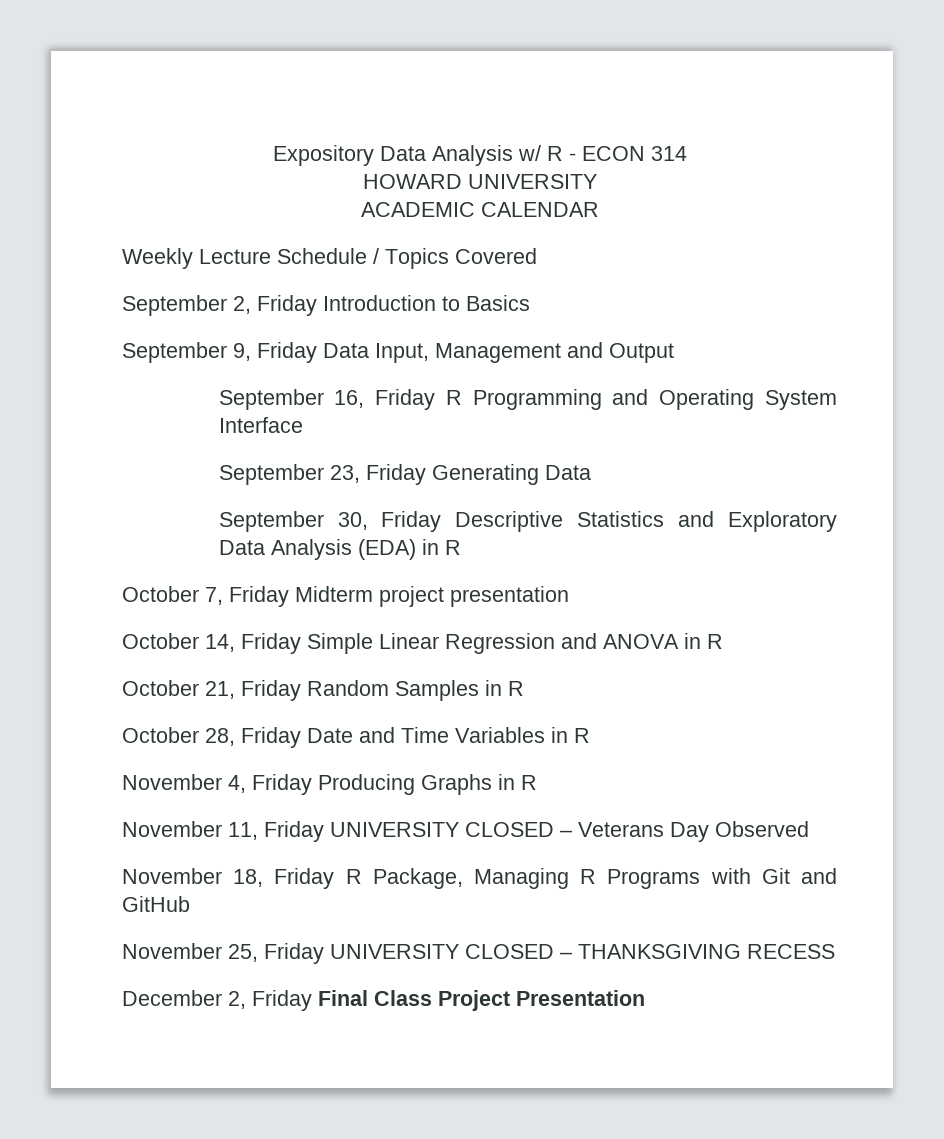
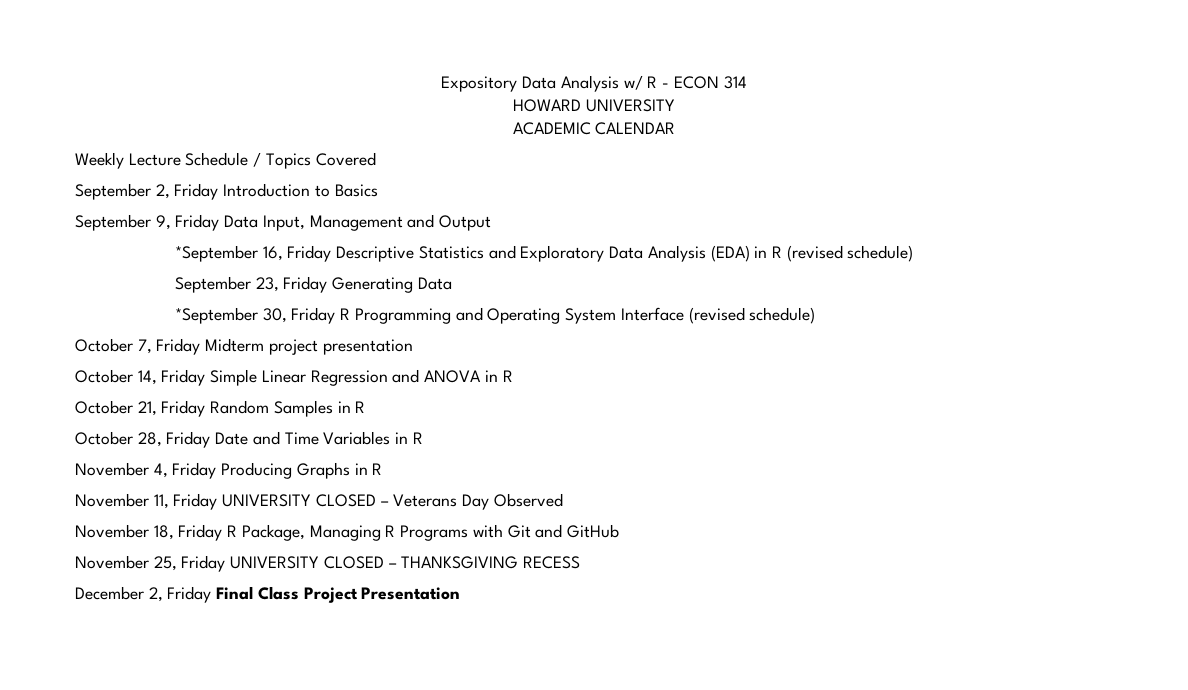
- September 16, Friday R Programming and Operating System Interface
+ *September 16, Friday Descriptive Statistics and Exploratory Data Analysis (EDA) in R (revised schedule)
  September 23, Friday Generating Data
- September 30, Friday Descriptive Statistics and Exploratory Data Analysis (EDA) in R
+ *September 30, Friday R Programming and Operating System Interface (revised schedule)

